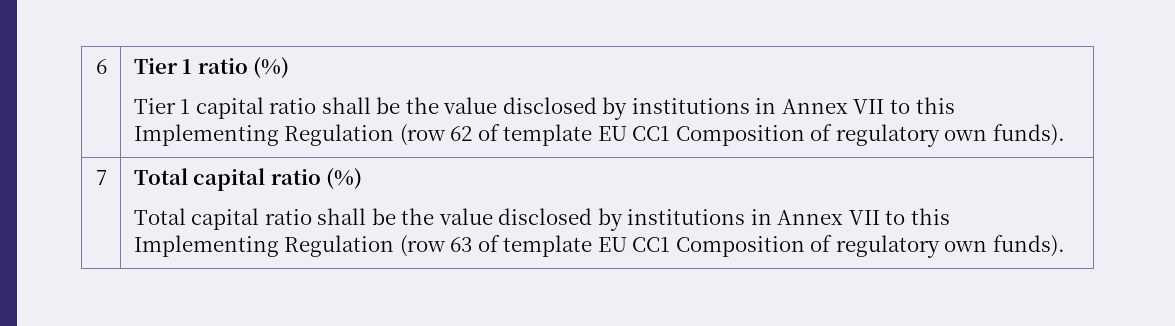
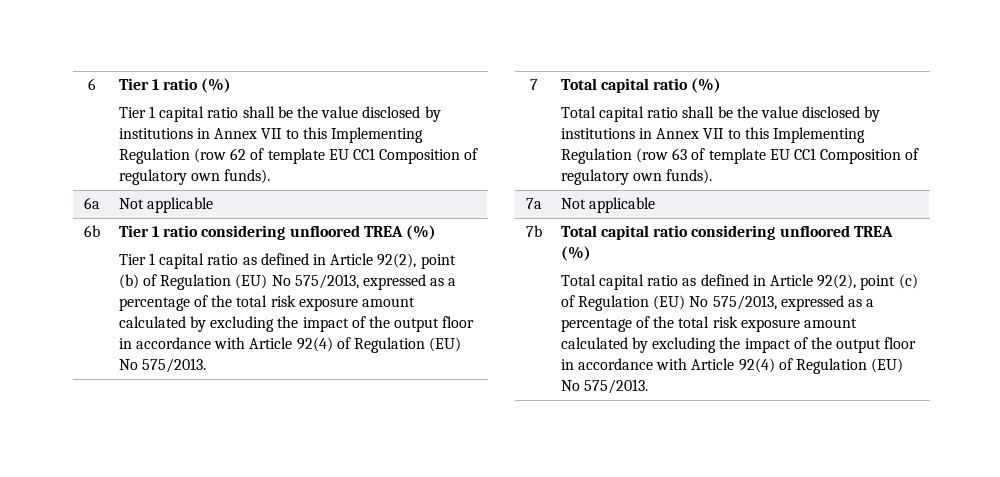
+ 6a | Not applicable
+ 6b | Tier 1 ratio considering unfloored TREA (%)
+ Tier 1 capital ratio as defined in Article 92(2), point (b) of Regulation (EU) No 575/2013, expressed as a percentage of the total risk exposure amount calculated by excluding the impact of the output floor in accordance with Article 92(4) of Regulation (EU) No 575/2013.
+ 7a | Not applicable
+ 7b | Total capital ratio considering unfloored TREA (%)
+ Total capital ratio as defined in Article 92(2), point (c) of Regulation (EU) No 575/2013, expressed as a percentage of the total risk exposure amount calculated by excluding the impact of the output floor in accordance with Article 92(4) of Regulation (EU) No 575/2013.

